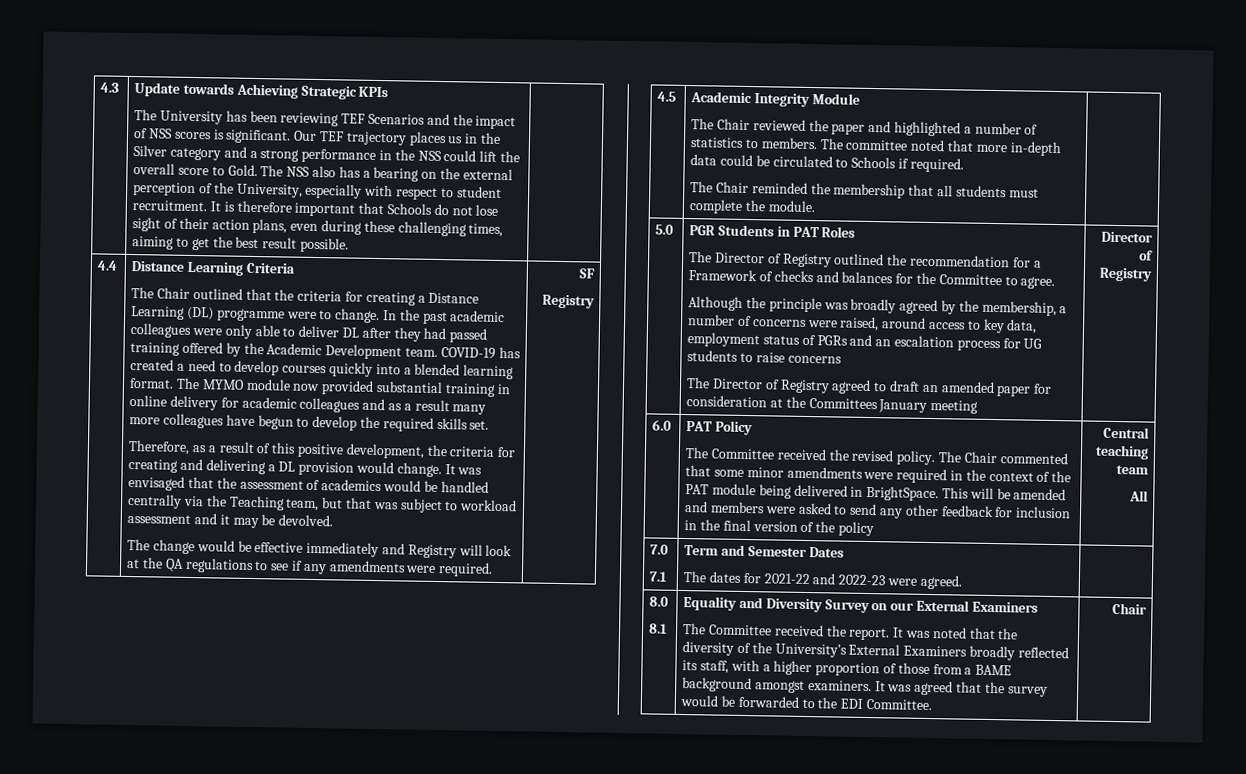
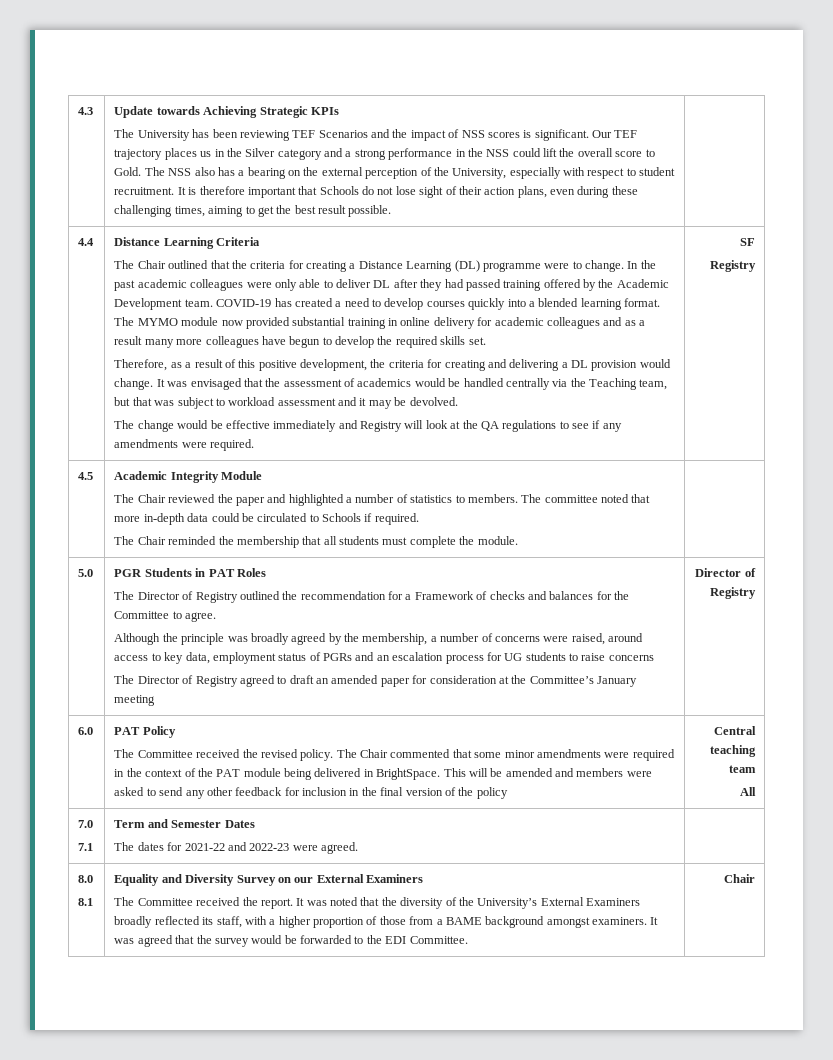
- The Director of Registry agreed to draft an amended paper for consideration at the Committees January meeting
+ The Director of Registry agreed to draft an amended paper for consideration at the Committee’s January meeting

